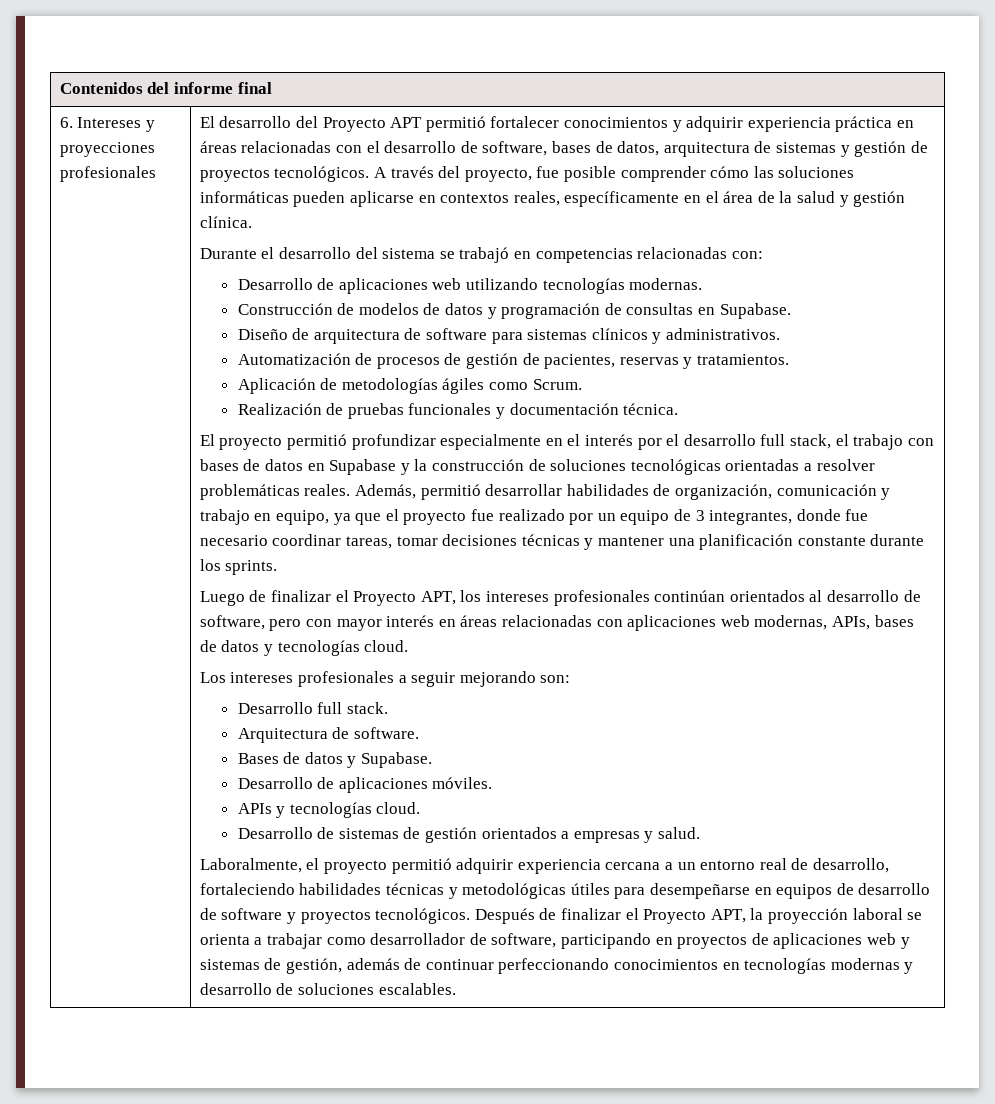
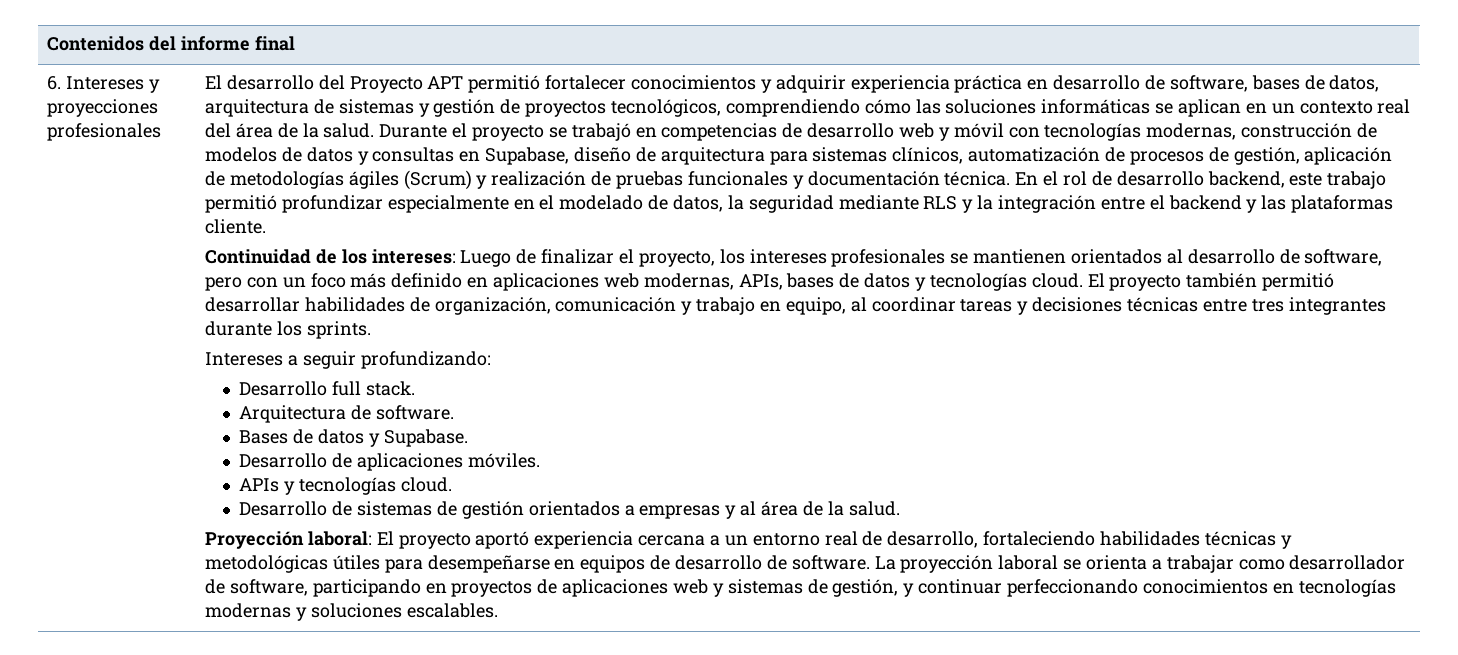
- El desarrollo del Proyecto APT permitió fortalecer conocimientos y adquirir experiencia práctica en áreas relacionadas con el desarrollo de software, bases de datos, arquitectura de sistemas y gestión de proyectos tecnológicos. A través del proyecto, fue posible comprender cómo las soluciones informáticas pueden aplicarse en contextos reales, específicamente en el área de la salud y gestión clínica.
- Durante el desarrollo del sistema se trabajó en competencias relacionadas con:
- Desarrollo de aplicaciones web utilizando tecnologías modernas.
- Construcción de modelos de datos y programación de consultas en Supabase.
- Diseño de arquitectura de software para sistemas clínicos y administrativos.
- Automatización de procesos de gestión de pacientes, reservas y tratamientos.
- Aplicación de metodologías ágiles como Scrum.
- Realización de pruebas funcionales y documentación técnica.
- El proyecto permitió profundizar especialmente en el interés por el desarrollo full stack, el trabajo con bases de datos en Supabase y la construcción de soluciones tecnológicas orientadas a resolver problemáticas reales. Además, permitió desarrollar habilidades de organización, comunicación y trabajo en equipo, ya que el proyecto fue realizado por un equipo de 3 integrantes, donde fue necesario coordinar tareas, tomar decisiones técnicas y mantener una planificación constante durante los sprints.
- Luego de finalizar el Proyecto APT, los intereses profesionales continúan orientados al desarrollo de software, pero con mayor interés en áreas relacionadas con aplicaciones web modernas, APIs, bases de datos y tecnologías cloud.
- Los intereses profesionales a seguir mejorando son:
+ El desarrollo del Proyecto APT permitió fortalecer conocimientos y adquirir experiencia práctica en desarrollo de software, bases de datos, arquitectura de sistemas y gestión de proyectos tecnológicos, comprendiendo cómo las soluciones informáticas se aplican en un contexto real del área de la salud. Durante el proyecto se trabajó en competencias de desarrollo web y móvil con tecnologías modernas, construcción de modelos de datos y consultas en Supabase, diseño de arquitectura para sistemas clínicos, automatización de procesos de gestión, aplicación de metodologías ágiles (Scrum) y realización de pruebas funcionales y documentación técnica. En el rol de desarrollo backend, este trabajo permitió profundizar especialmente en el modelado de datos, la seguridad mediante RLS y la integración entre el backend y las plataformas cliente.
+ Continuidad de los intereses: Luego de finalizar el proyecto, los intereses profesionales se mantienen orientados al desarrollo de software, pero con un foco más definido en aplicaciones web modernas, APIs, bases de datos y tecnologías cloud. El proyecto también permitió desarrollar habilidades de organización, comunicación y trabajo en equipo, al coordinar tareas y decisiones técnicas entre tres integrantes durante los sprints.
+ Intereses a seguir profundizando:
- Desarrollo de sistemas de gestión orientados a empresas y salud.
- Laboralmente, el proyecto permitió adquirir experiencia cercana a un entorno real de desarrollo, fortaleciendo habilidades técnicas y metodológicas útiles para desempeñarse en equipos de desarrollo de software y proyectos tecnológicos. Después de finalizar el Proyecto APT, la proyección laboral se orienta a trabajar como desarrollador de software, participando en proyectos de aplicaciones web y sistemas de gestión, además de continuar perfeccionando conocimientos en tecnologías modernas y desarrollo de soluciones escalables.
+ Desarrollo de sistemas de gestión orientados a empresas y al área de la salud.
+ Proyección laboral: El proyecto aportó experiencia cercana a un entorno real de desarrollo, fortaleciendo habilidades técnicas y metodológicas útiles para desempeñarse en equipos de desarrollo de software. La proyección laboral se orienta a trabajar como desarrollador de software, participando en proyectos de aplicaciones web y sistemas de gestión, y continuar perfeccionando conocimientos en tecnologías modernas y soluciones escalables.

